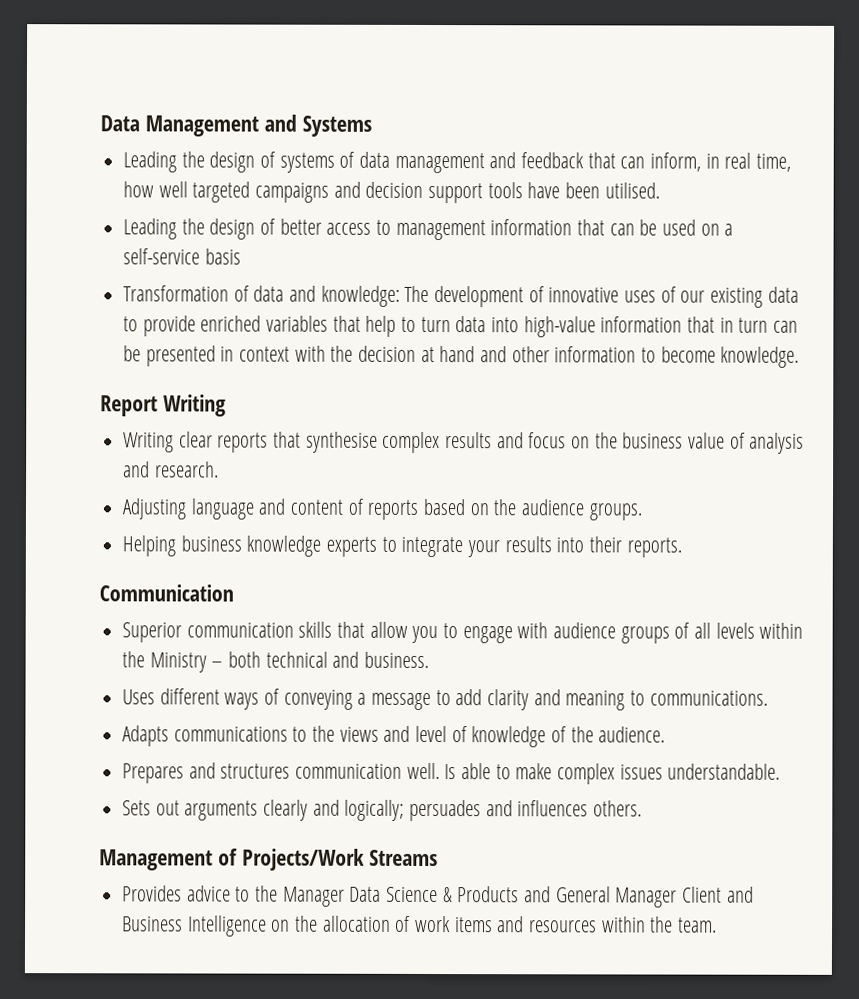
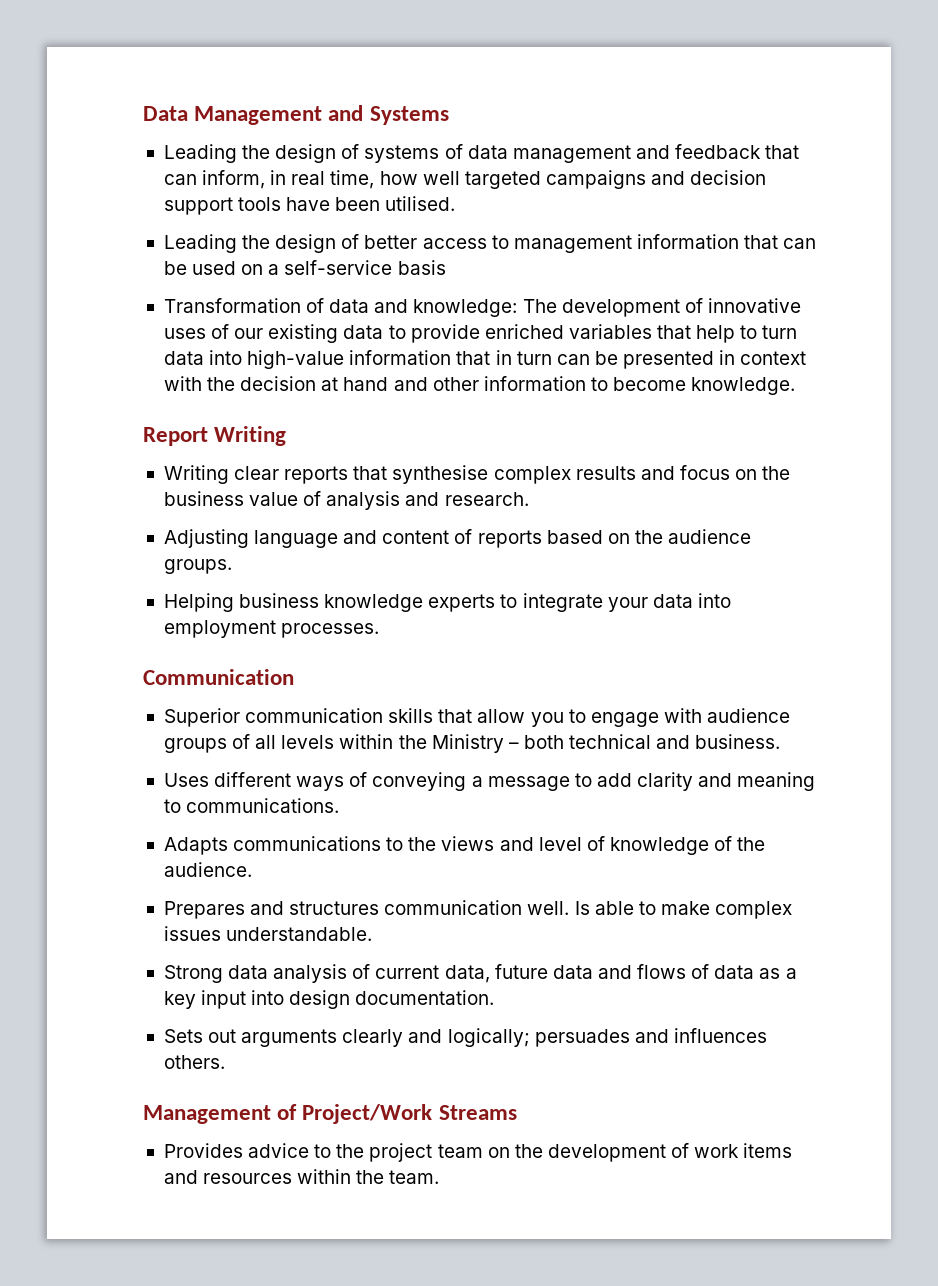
- Helping business knowledge experts to integrate your results into their reports.
+ Helping business knowledge experts to integrate your data into employment processes.
+ Strong data analysis of current data, future data and flows of data as a key input into design documentation.
- Management of Projects/Work Streams
+ Management of Project/Work Streams
- Provides advice to the Manager Data Science & Products and General Manager Client and Business Intelligence on the allocation of work items and resources within the team.
+ Provides advice to the project team on the development of work items and resources within the team.

